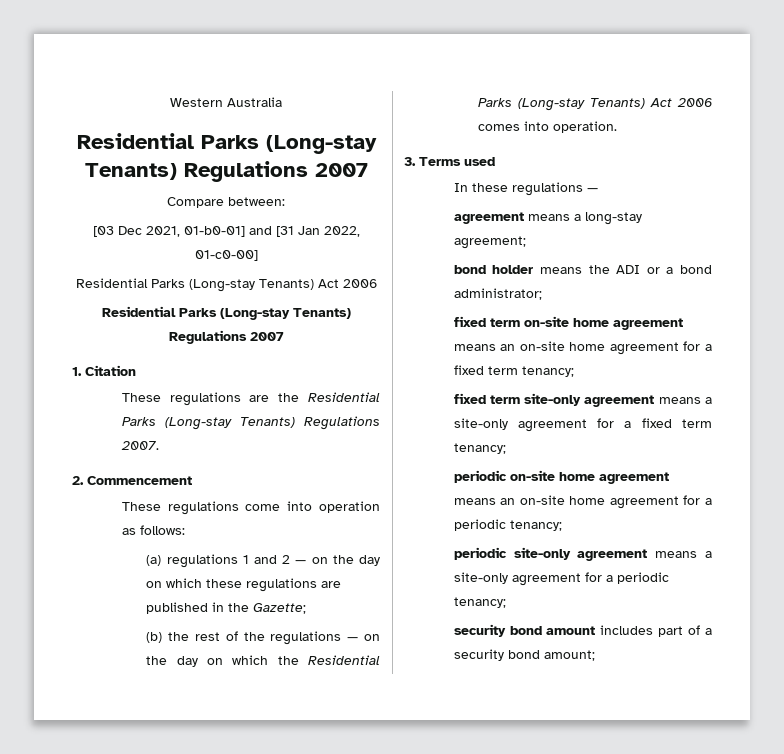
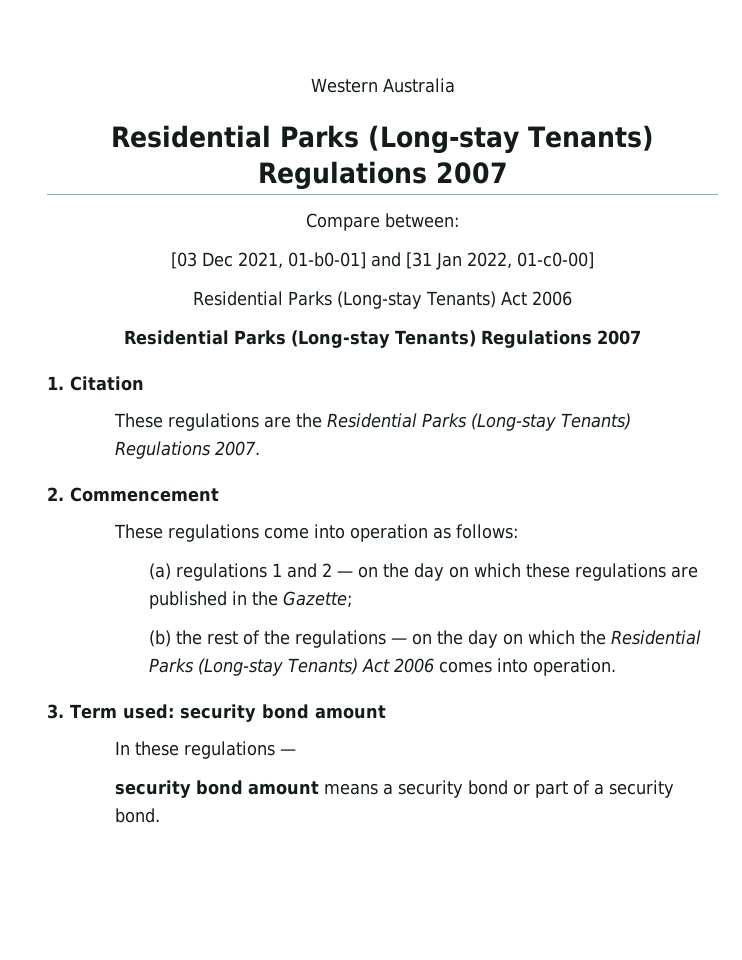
- 3. Terms used
+ 3. Term used: security bond amount
- agreement means a long-stay agreement;
- bond holder means the ADI or a bond administrator;
- fixed term on-site home agreement means an on-site home agreement for a fixed term tenancy;
- fixed term site-only agreement means a site-only agreement for a fixed term tenancy;
- periodic on-site home agreement means an on-site home agreement for a periodic tenancy;
- periodic site-only agreement means a site-only agreement for a periodic tenancy;
- security bond amount includes part of a security bond amount;
+ security bond amount means a security bond or part of a security bond.

